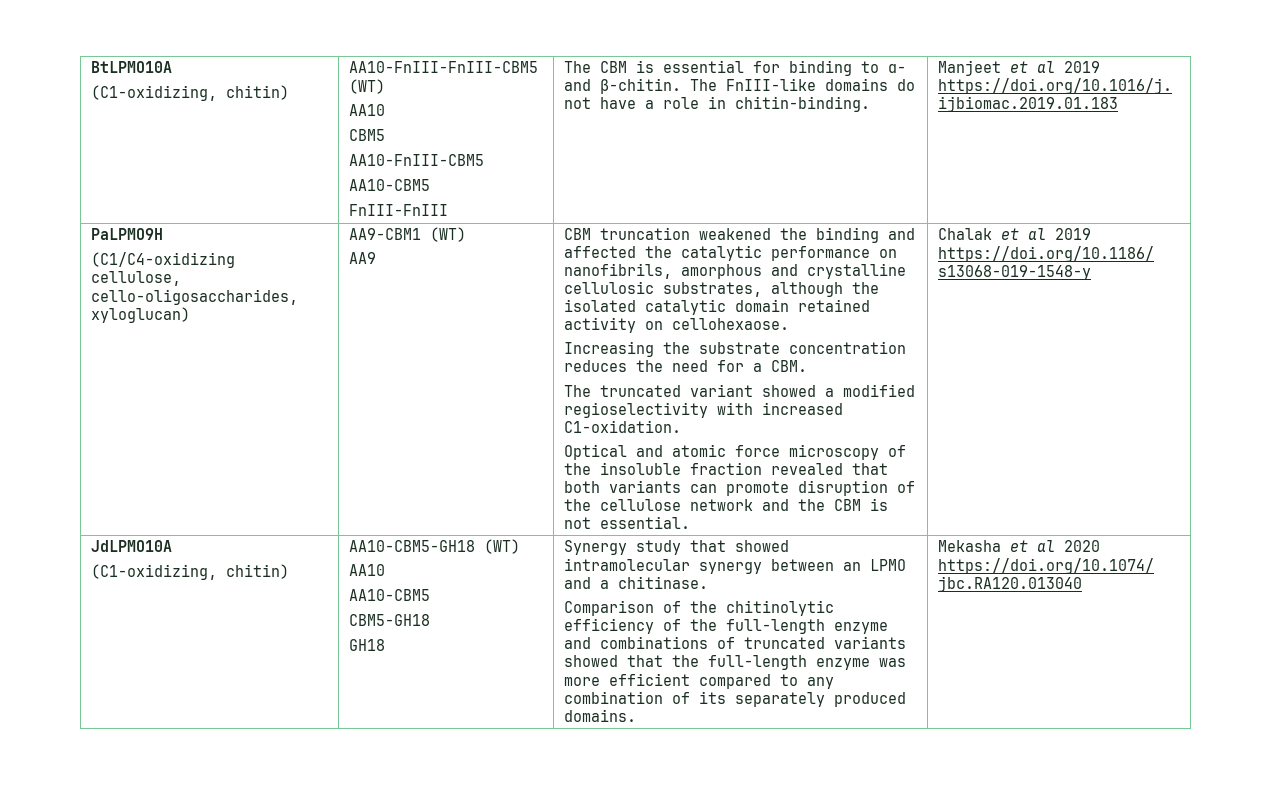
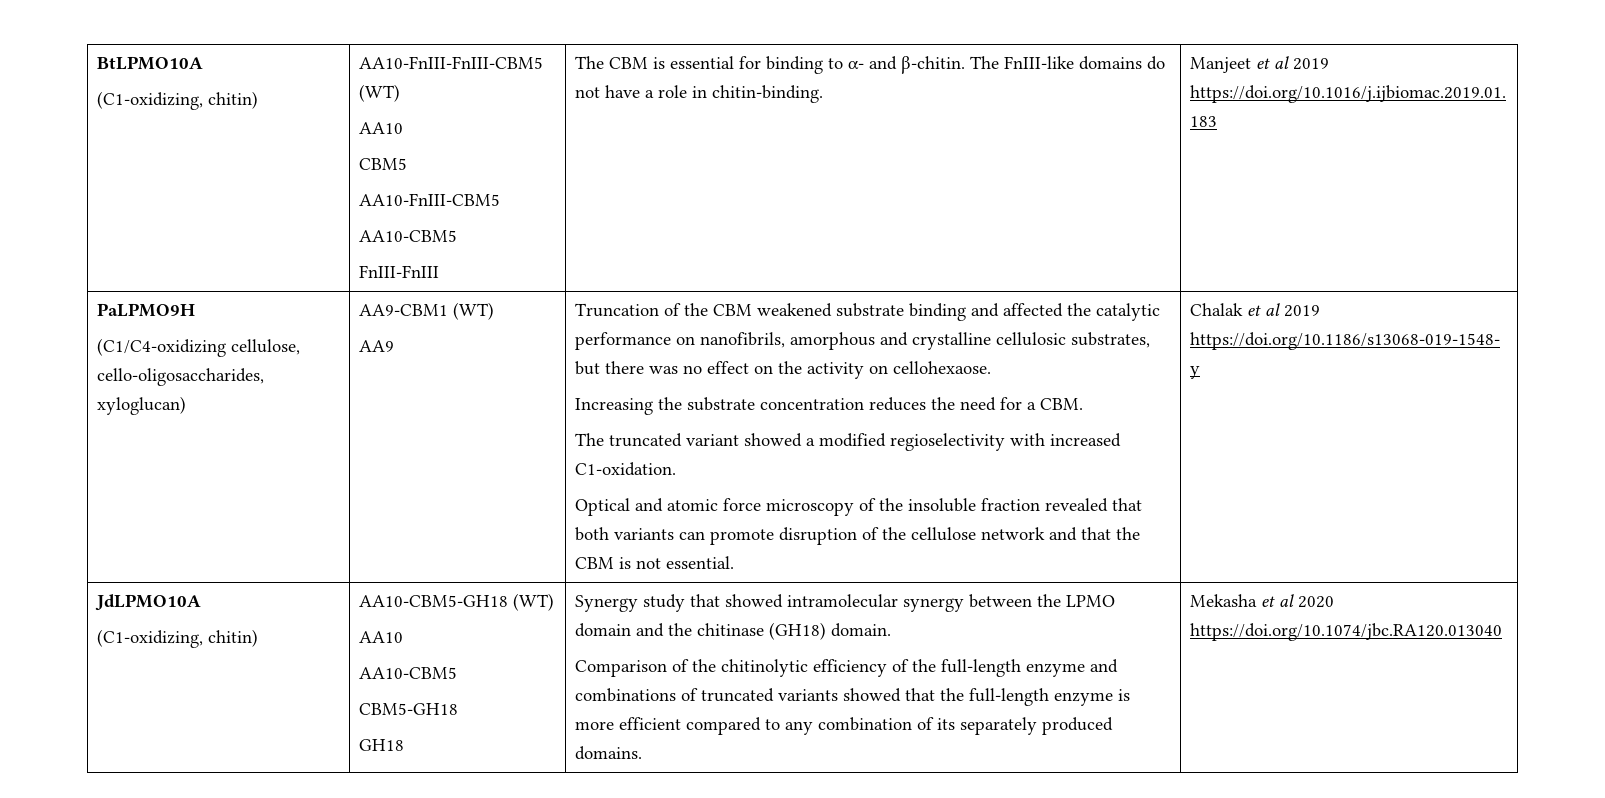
- CBM truncation weakened the binding and affected the catalytic performance on nanofibrils, amorphous and crystalline cellulosic substrates, although the isolated catalytic domain retained activity on cellohexaose.
+ Truncation of the CBM weakened substrate binding and affected the catalytic performance on nanofibrils, amorphous and crystalline cellulosic substrates, but there was no effect on the activity on cellohexaose.
- Optical and atomic force microscopy of the insoluble fraction revealed that both variants can promote disruption of the cellulose network and the CBM is not essential.
+ Optical and atomic force microscopy of the insoluble fraction revealed that both variants can promote disruption of the cellulose network and that the CBM is not essential.
- Synergy study that showed intramolecular synergy between an LPMO and a chitinase.
+ Synergy study that showed intramolecular synergy between the LPMO domain and the chitinase (GH18) domain.
- Comparison of the chitinolytic efficiency of the full-length enzyme and combinations of truncated variants showed that the full-length enzyme was more efficient compared to any combination of its separately produced domains.
+ Comparison of the chitinolytic efficiency of the full-length enzyme and combinations of truncated variants showed that the full-length enzyme is more efficient compared to any combination of its separately produced domains.

